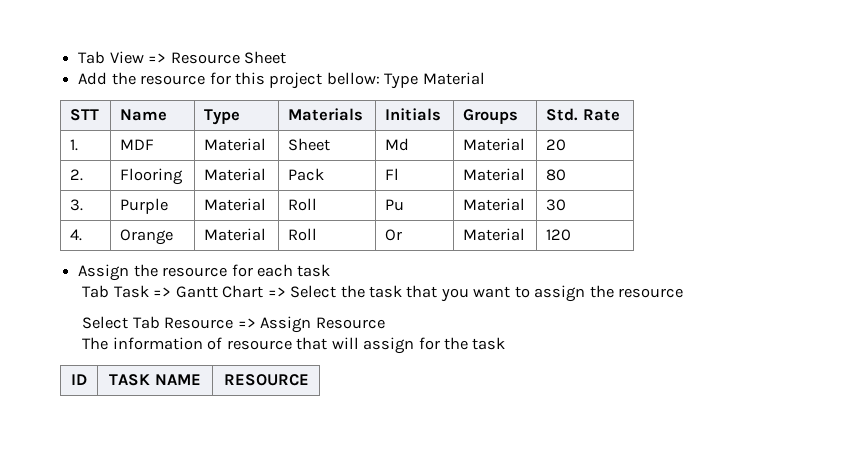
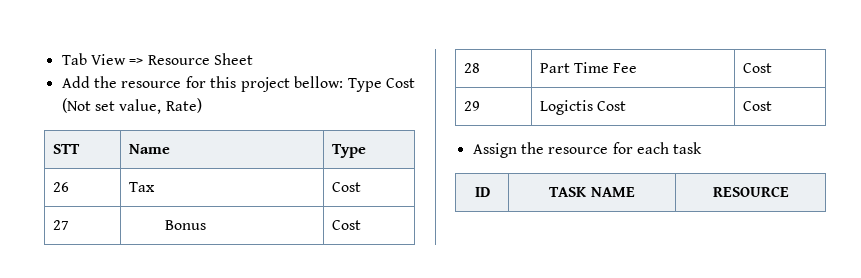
- Add the resource for this project bellow: Type Material
- STT | Name | Type | Materials | Initials | Groups | Std. Rate
- 1. | MDF | Material | Sheet | Md | Material | 20
- 2. | Flooring | Material | Pack | Fl | Material | 80
- 3. | Purple | Material | Roll | Pu | Material | 30
- 4. | Orange | Material | Roll | Or | Material | 120
+ Add the resource for this project bellow: Type Cost (Not set value, Rate)
+ STT | Name | Type
+ 26 | Tax | Cost
+ 27 | Bonus | Cost
+ 28 | Part Time Fee | Cost
+ 29 | Logictis Cost | Cost
- Tab Task => Gantt Chart => Select the task that you want to assign the resource
- Select Tab Resource => Assign Resource
- The information of resource that will assign for the task

